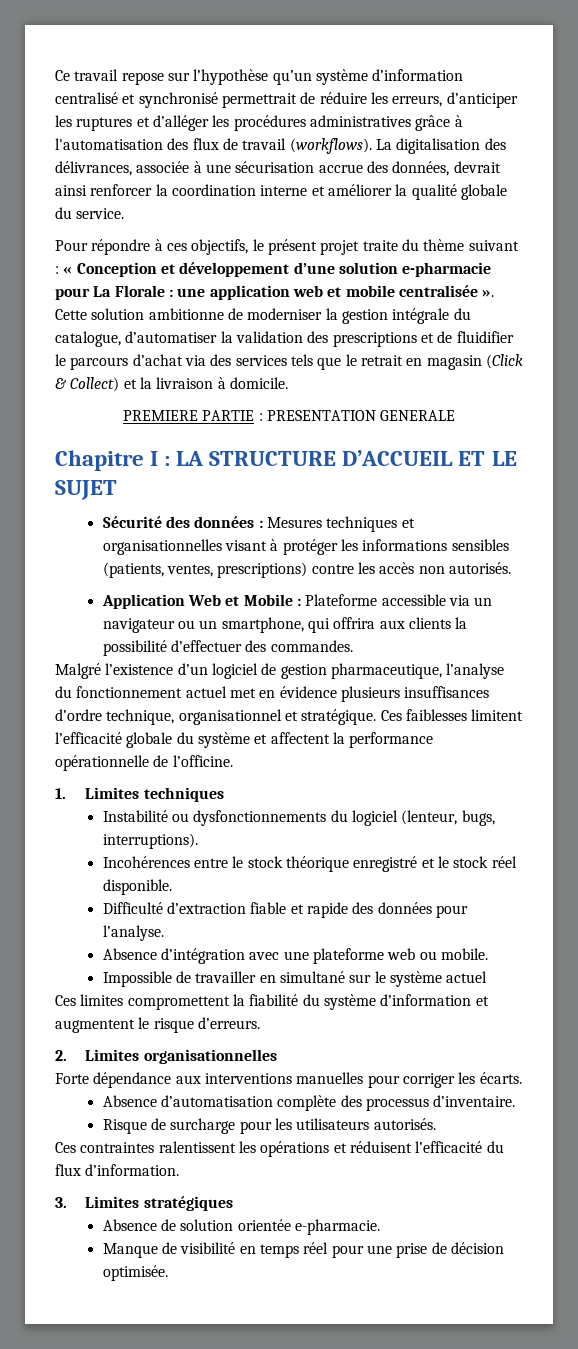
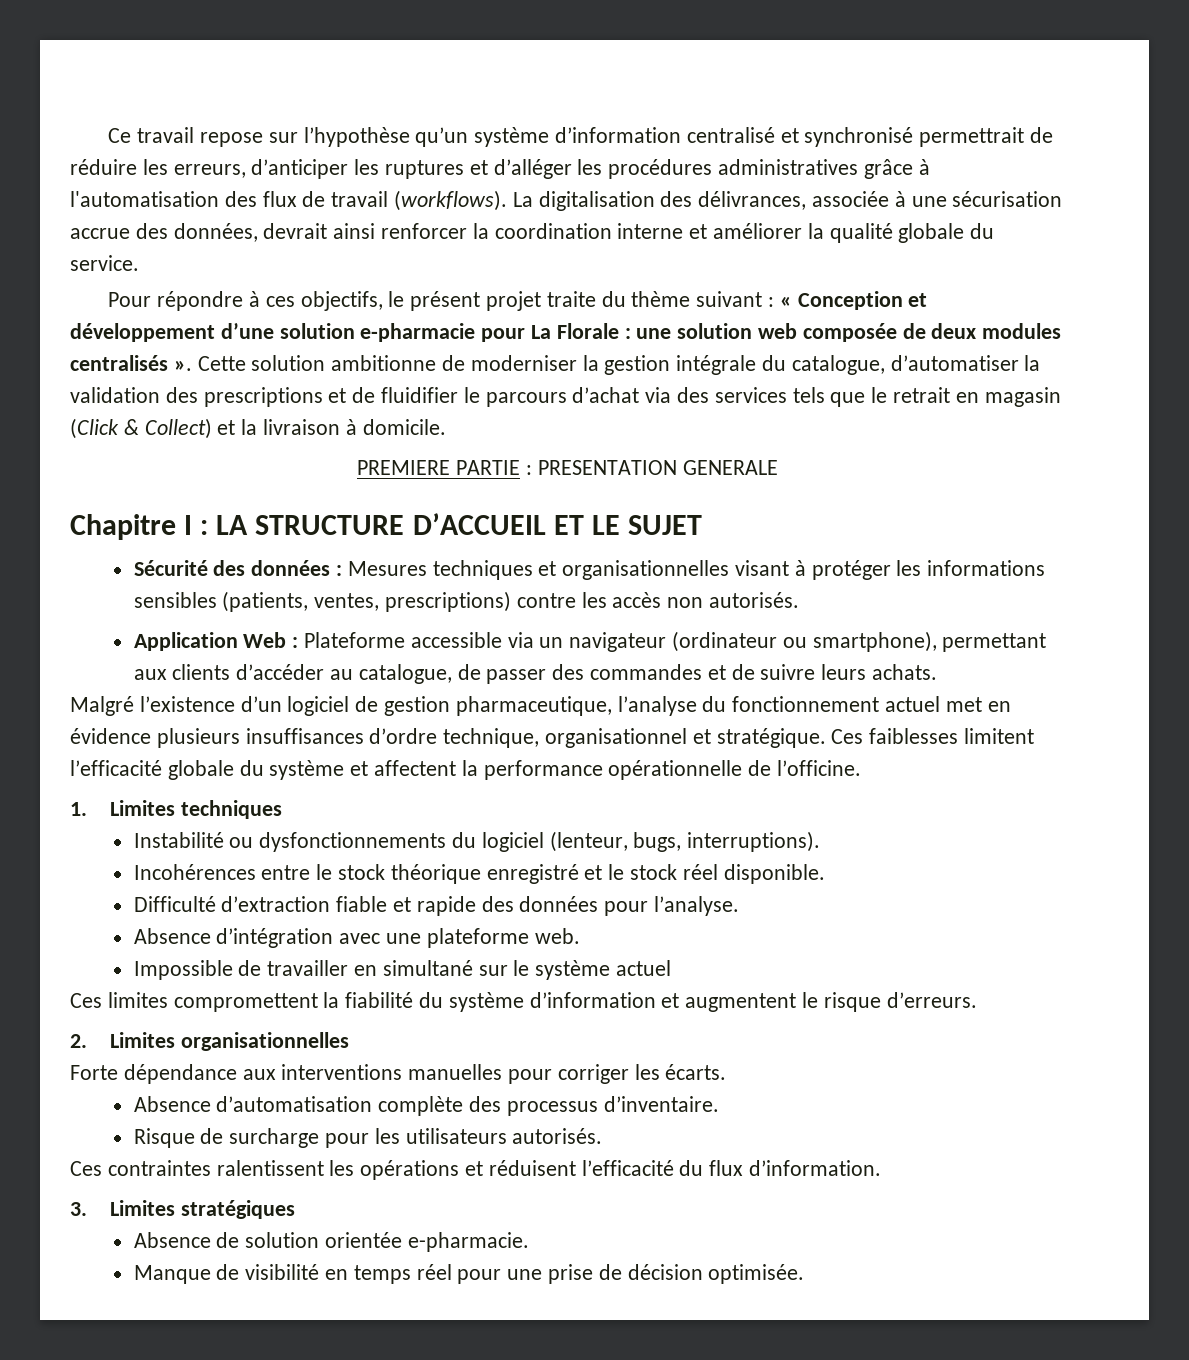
- Pour répondre à ces objectifs, le présent projet traite du thème suivant : « Conception et développement d’une solution e-pharmacie pour La Florale : une application web et mobile centralisée ».
+ Pour répondre à ces objectifs, le présent projet traite du thème suivant : « Conception et développement d’une solution e-pharmacie pour La Florale : une solution web composée de deux modules centralisés ».
- Application Web et Mobile : Plateforme accessible via un navigateur ou un smartphone, qui offrira aux clients la possibilité d’effectuer des commandes.
+ Application Web : Plateforme accessible via un navigateur (ordinateur ou smartphone), permettant aux clients d’accéder au catalogue, de passer des commandes et de suivre leurs achats.
- Absence d’intégration avec une plateforme web ou mobile.
+ Absence d’intégration avec une plateforme web.

